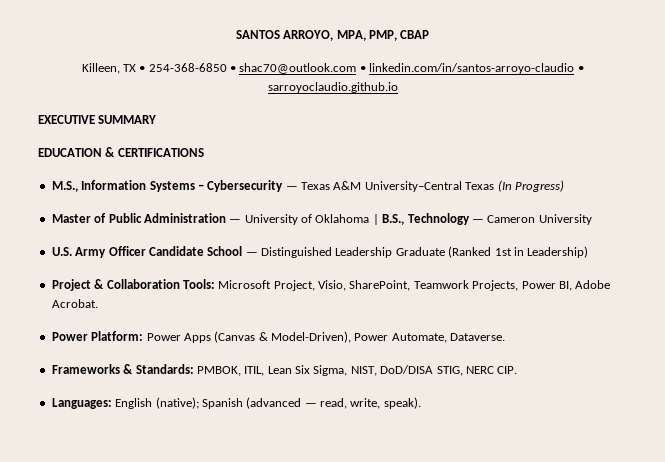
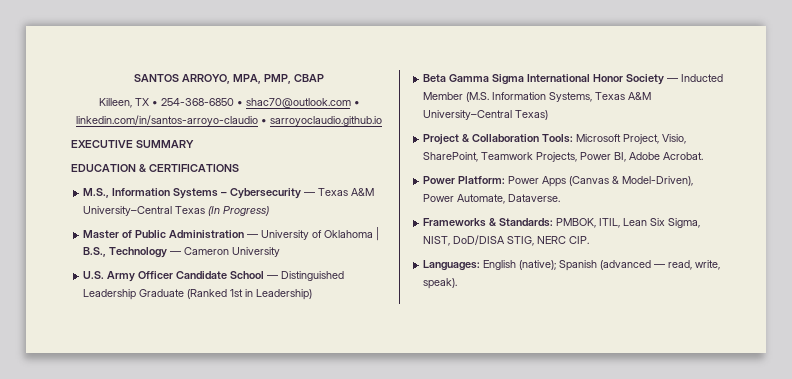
+ Beta Gamma Sigma International Honor Society — Inducted Member (M.S. Information Systems, Texas A&M University–Central Texas)

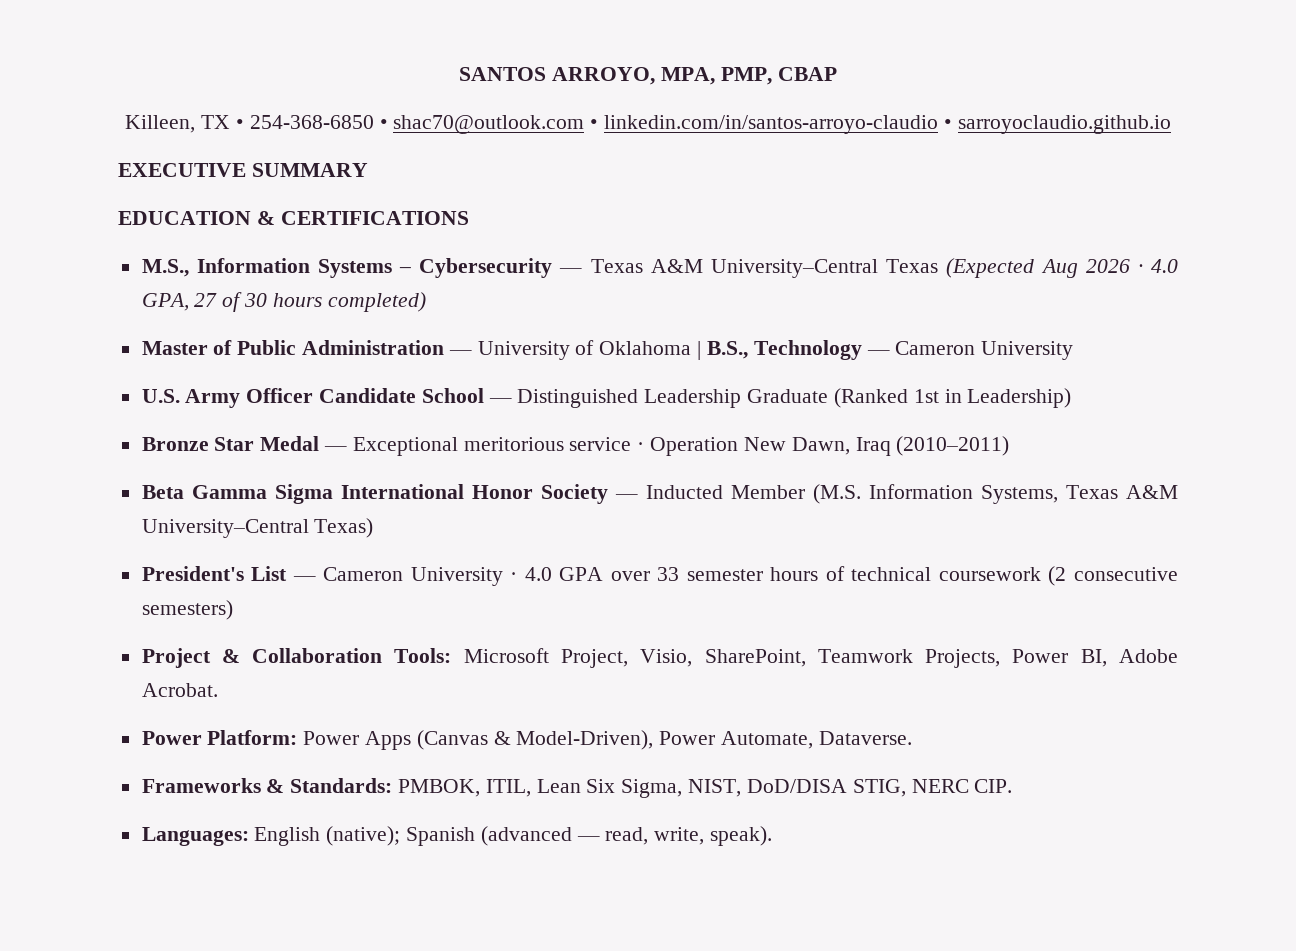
- M.S., Information Systems – Cybersecurity — Texas A&M University–Central Texas (In Progress)
+ M.S., Information Systems – Cybersecurity — Texas A&M University–Central Texas (Expected Aug 2026 · 4.0 GPA, 27 of 30 hours completed)
+ Bronze Star Medal — Exceptional meritorious service · Operation New Dawn, Iraq (2010–2011)
+ President's List — Cameron University · 4.0 GPA over 33 semester hours of technical coursework (2 consecutive semesters)

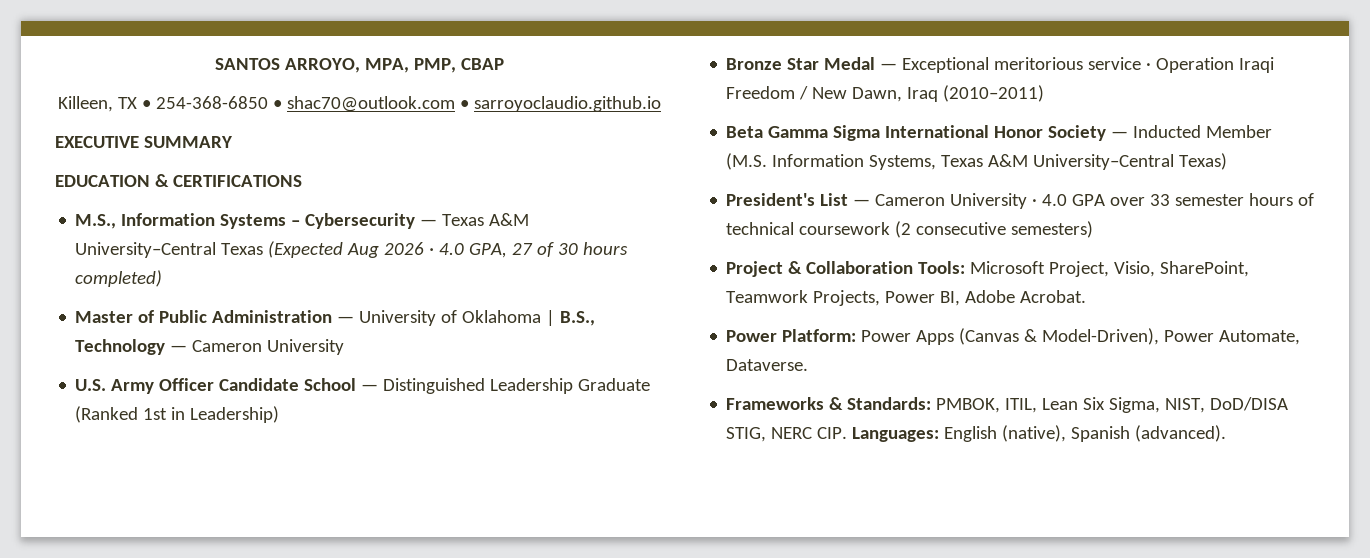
- Killeen, TX • 254-368-6850 • shac70@outlook.com • linkedin.com/in/santos-arroyo-claudio • sarroyoclaudio.github.io
+ Killeen, TX • 254-368-6850 • shac70@outlook.com • sarroyoclaudio.github.io
- Bronze Star Medal — Exceptional meritorious service · Operation New Dawn, Iraq (2010–2011)
+ Bronze Star Medal — Exceptional meritorious service · Operation Iraqi Freedom / New Dawn, Iraq (2010–2011)
- Frameworks & Standards: PMBOK, ITIL, Lean Six Sigma, NIST, DoD/DISA STIG, NERC CIP.
- Languages: English (native); Spanish (advanced — read, write, speak).
+ Frameworks & Standards: PMBOK, ITIL, Lean Six Sigma, NIST, DoD/DISA STIG, NERC CIP. Languages: English (native), Spanish (advanced).

